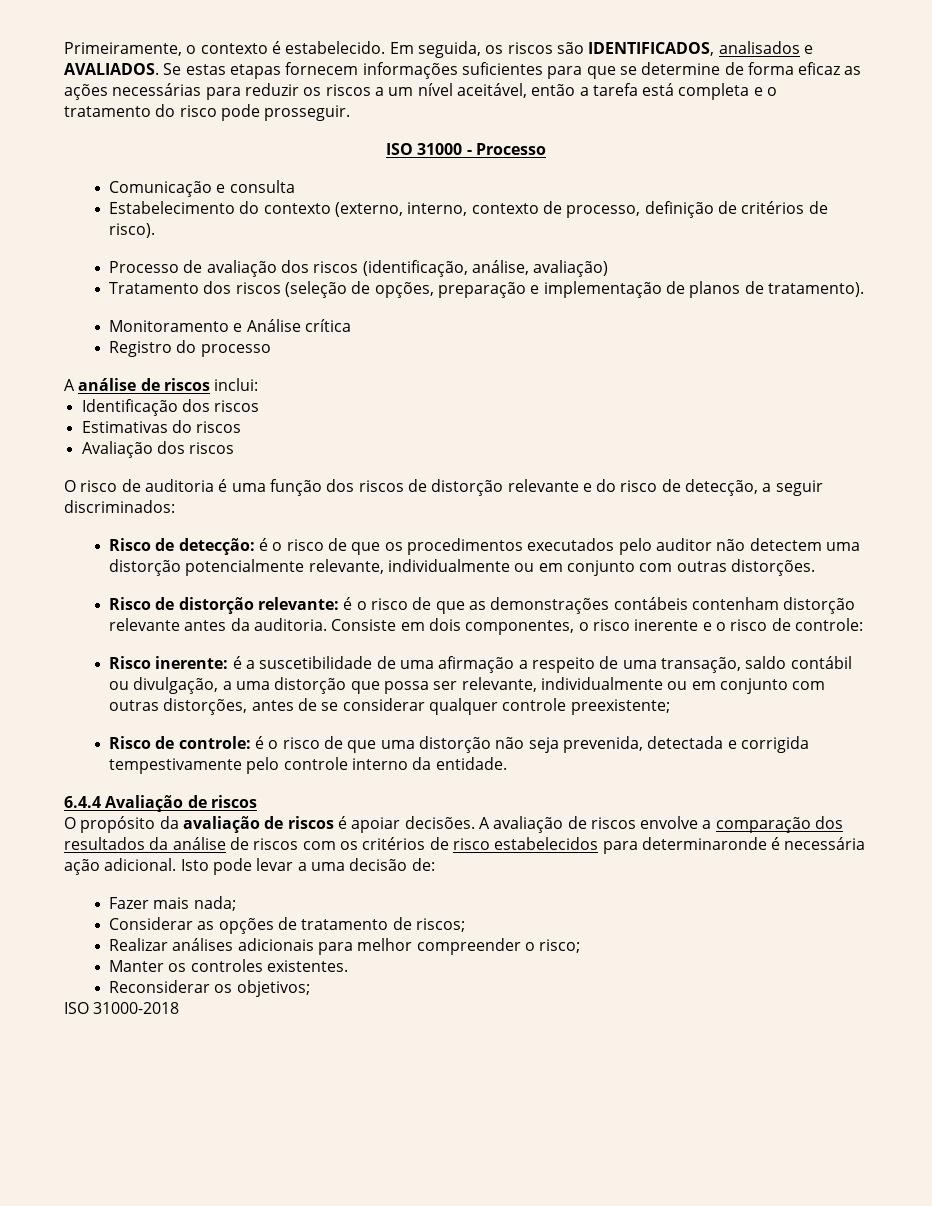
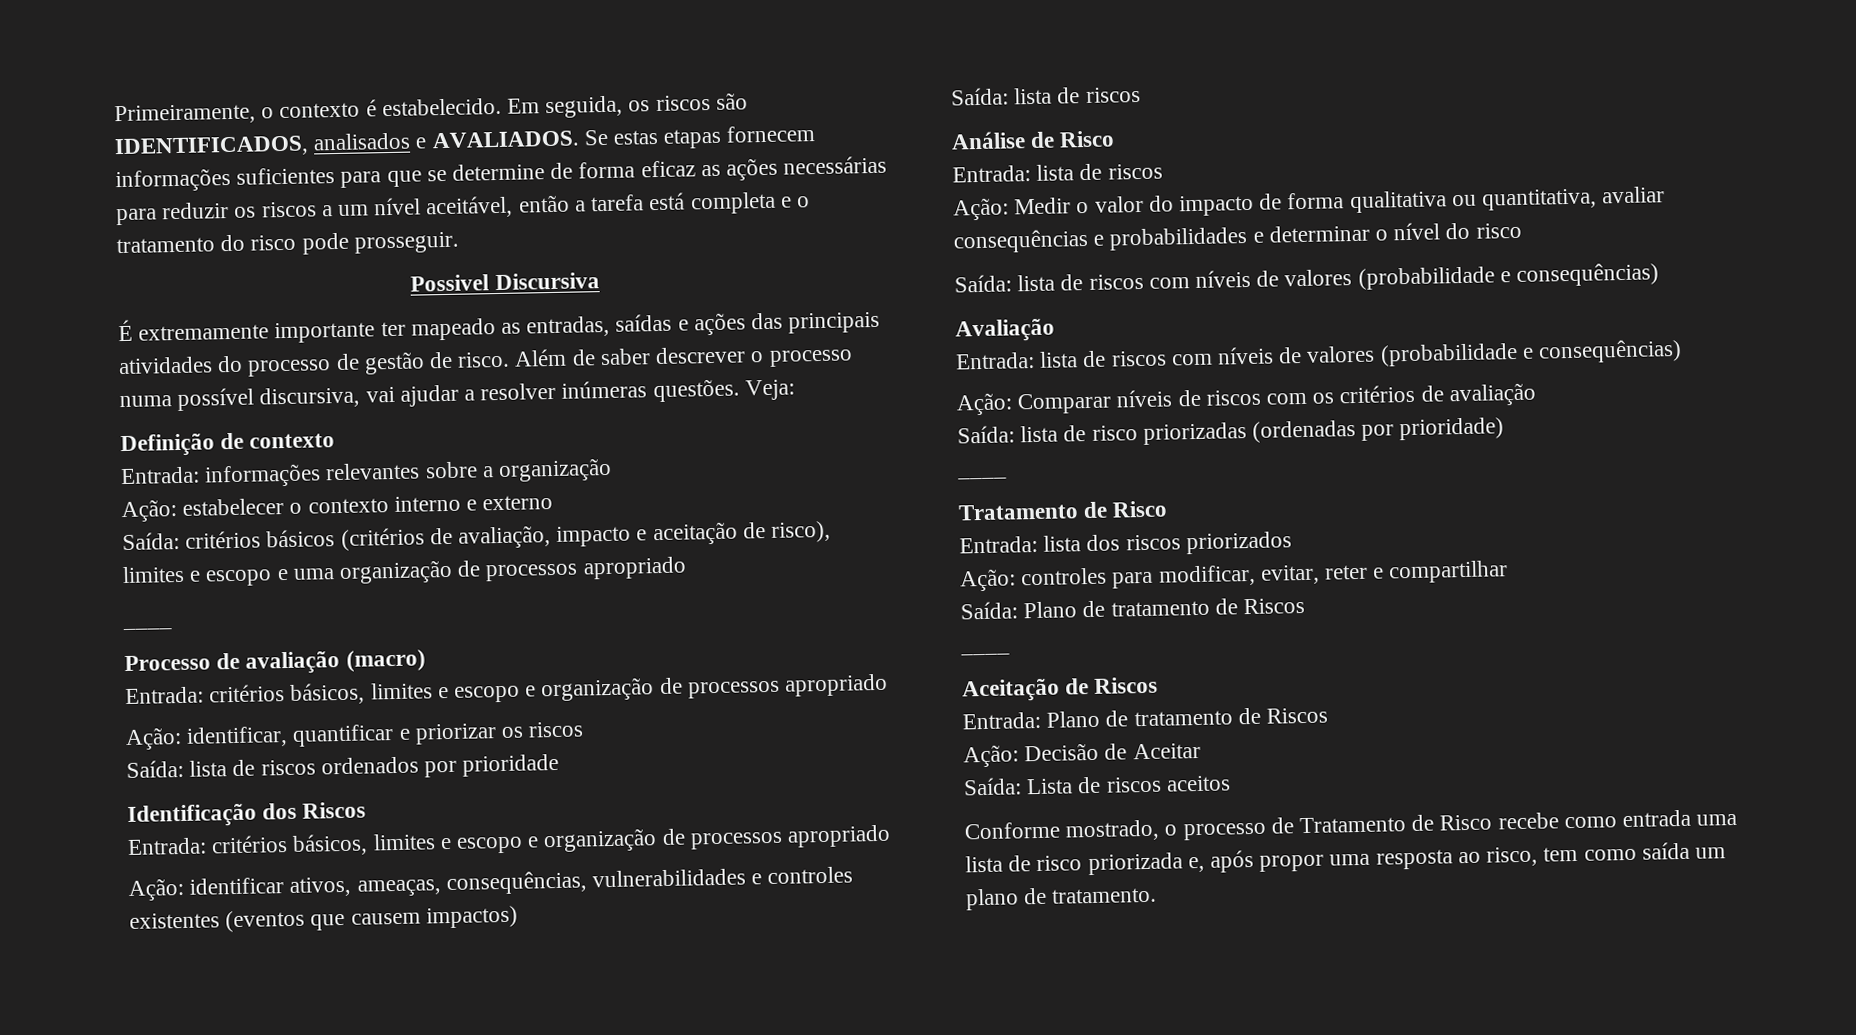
- ISO 31000 - Processo
- Comunicação e consulta
- Estabelecimento do contexto (externo, interno, contexto de processo, definição de critérios de risco).
- Processo de avaliação dos riscos (identificação, análise, avaliação)
- Tratamento dos riscos (seleção de opções, preparação e implementação de planos de tratamento).
- Monitoramento e Análise crítica
- Registro do processo
- A análise de riscos inclui:
- Identificação dos riscos
- Estimativas do riscos
- Avaliação dos riscos
- O risco de auditoria é uma função dos riscos de distorção relevante e do risco de detecção, a seguir discriminados:
- Risco de detecção: é o risco de que os procedimentos executados pelo auditor não detectem uma distorção potencialmente relevante, individualmente ou em conjunto com outras distorções.
- Risco de distorção relevante: é o risco de que as demonstrações contábeis contenham distorção relevante antes da auditoria. Consiste em dois componentes, o risco inerente e o risco de controle:
- Risco inerente: é a suscetibilidade de uma afirmação a respeito de uma transação, saldo contábil ou divulgação, a uma distorção que possa ser relevante, individualmente ou em conjunto com outras distorções, antes de se considerar qualquer controle preexistente;
- Risco de controle: é o risco de que uma distorção não seja prevenida, detectada e corrigida tempestivamente pelo controle interno da entidade.
- 6.4.4 Avaliação de riscos
- O propósito da avaliação de riscos é apoiar decisões. A avaliação de riscos envolve a comparação dos resultados da análise de riscos com os critérios de risco estabelecidos para determinaronde é necessária ação adicional. Isto pode levar a uma decisão de:
- Fazer mais nada;
- Considerar as opções de tratamento de riscos;
- Realizar análises adicionais para melhor compreender o risco;
- Manter os controles existentes.
- Reconsiderar os objetivos;
- ISO 31000-2018
+ Possivel Discursiva
+ É extremamente importante ter mapeado as entradas, saídas e ações das principais atividades do processo de gestão de risco. Além de saber descrever o processo numa possível discursiva, vai ajudar a resolver inúmeras questões. Veja:
+ Definição de contexto
+ Entrada: informações relevantes sobre a organização
+ Ação: estabelecer o contexto interno e externo
+ Saída: critérios básicos (critérios de avaliação, impacto e aceitação de risco), limites e escopo e uma organização de processos apropriado
+ ____
+ Processo de avaliação (macro)
+ Entrada: critérios básicos, limites e escopo e organização de processos apropriado
+ Ação: identificar, quantificar e priorizar os riscos
+ Saída: lista de riscos ordenados por prioridade
+ Identificação dos Riscos
+ Entrada: critérios básicos, limites e escopo e organização de processos apropriado
+ Ação: identificar ativos, ameaças, consequências, vulnerabilidades e controles existentes (eventos que causem impactos)
+ Saída: lista de riscos
+ Análise de Risco
+ Entrada: lista de riscos
+ Ação: Medir o valor do impacto de forma qualitativa ou quantitativa, avaliar consequências e probabilidades e determinar o nível do risco
+ Saída: lista de riscos com níveis de valores (probabilidade e consequências)
+ Avaliação
+ Entrada: lista de riscos com níveis de valores (probabilidade e consequências)
+ Ação: Comparar níveis de riscos com os critérios de avaliação
+ Saída: lista de risco priorizadas (ordenadas por prioridade)
+ ____
+ Tratamento de Risco
+ Entrada: lista dos riscos priorizados
+ Ação: controles para modificar, evitar, reter e compartilhar
+ Saída: Plano de tratamento de Riscos
+ ____
+ Aceitação de Riscos
+ Entrada: Plano de tratamento de Riscos
+ Ação: Decisão de Aceitar
+ Saída: Lista de riscos aceitos
+ Conforme mostrado, o processo de Tratamento de Risco recebe como entrada uma lista de risco priorizada e, após propor uma resposta ao risco, tem como saída um plano de tratamento.

